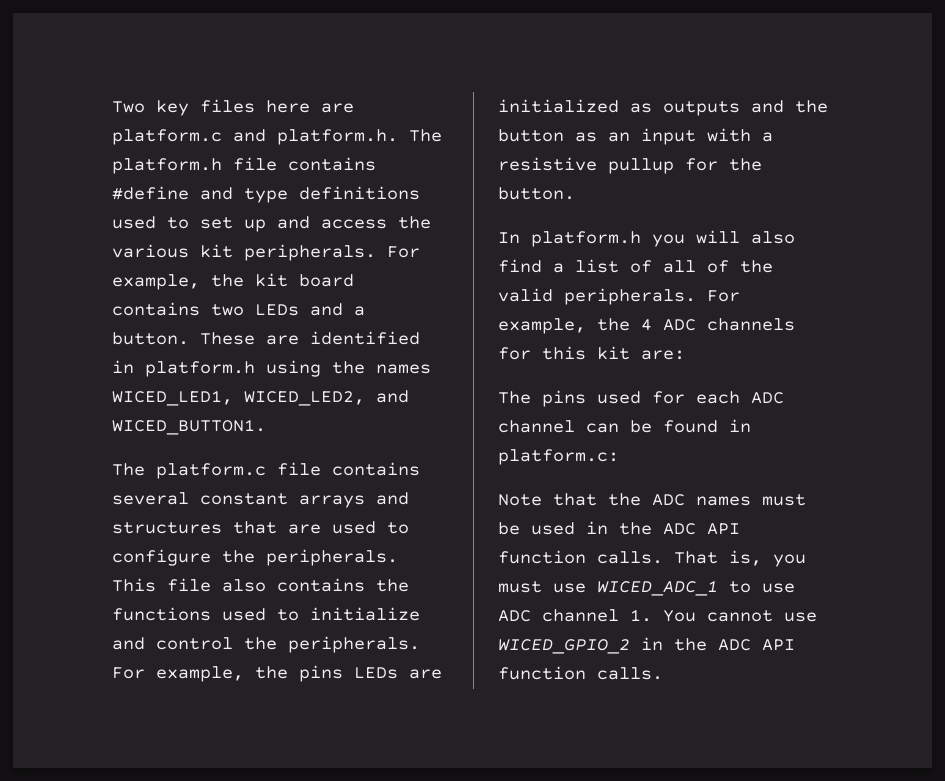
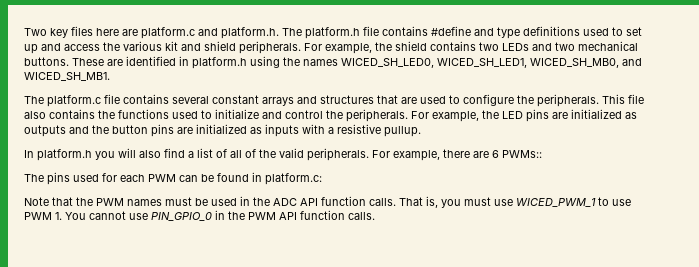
- Two key files here are platform.c and platform.h. The platform.h file contains #define and type definitions used to set up and access the various kit peripherals. For example, the kit board contains two LEDs and a button.
+ Two key files here are platform.c and platform.h. The platform.h file contains #define and type definitions used to set up and access the various kit and shield peripherals. For example, the shield contains two LEDs and two mechanical buttons.
- These are identified in platform.h using the names WICED_LED1, WICED_LED2, and WICED_BUTTON1.
+ These are identified in platform.h using the names WICED_SH_LED0, WICED_SH_LED1, WICED_SH_MB0, and WICED_SH_MB1.
- For example, the pins LEDs are initialized as outputs and the button as an input with a resistive pullup for the button.
+ For example, the LED pins are initialized as outputs and the button pins are initialized as inputs with a resistive pullup.
- For example, the 4 ADC channels for this kit are:
+ For example, there are 6 PWMs::
- The pins used for each ADC channel can be found in platform.c:
+ The pins used for each PWM can be found in platform.c:
- Note that the ADC names must be used in the ADC API function calls.
+ Note that the PWM names must be used in the ADC API function calls.
- That is, you must use WICED_ADC_1 to use ADC channel 1. You cannot use WICED_GPIO_2 in the ADC API function calls.
+ That is, you must use WICED_PWM_1 to use PWM 1. You cannot use PIN_GPIO_0 in the PWM API function calls.

